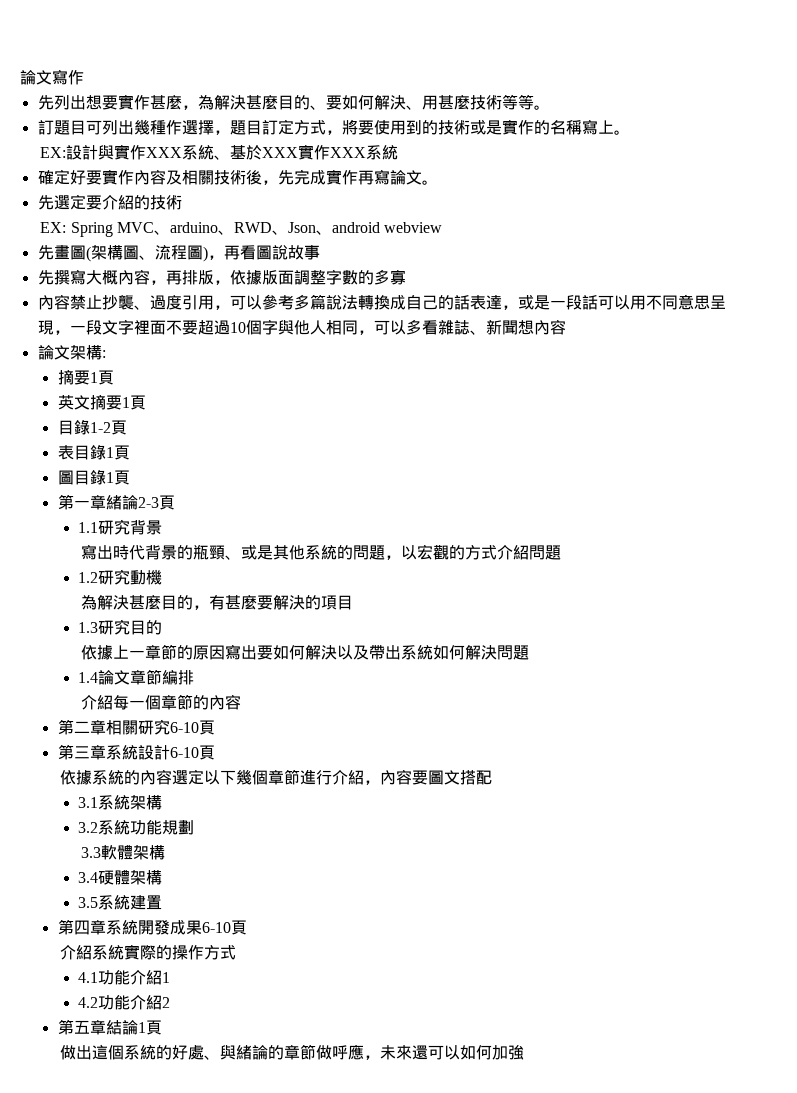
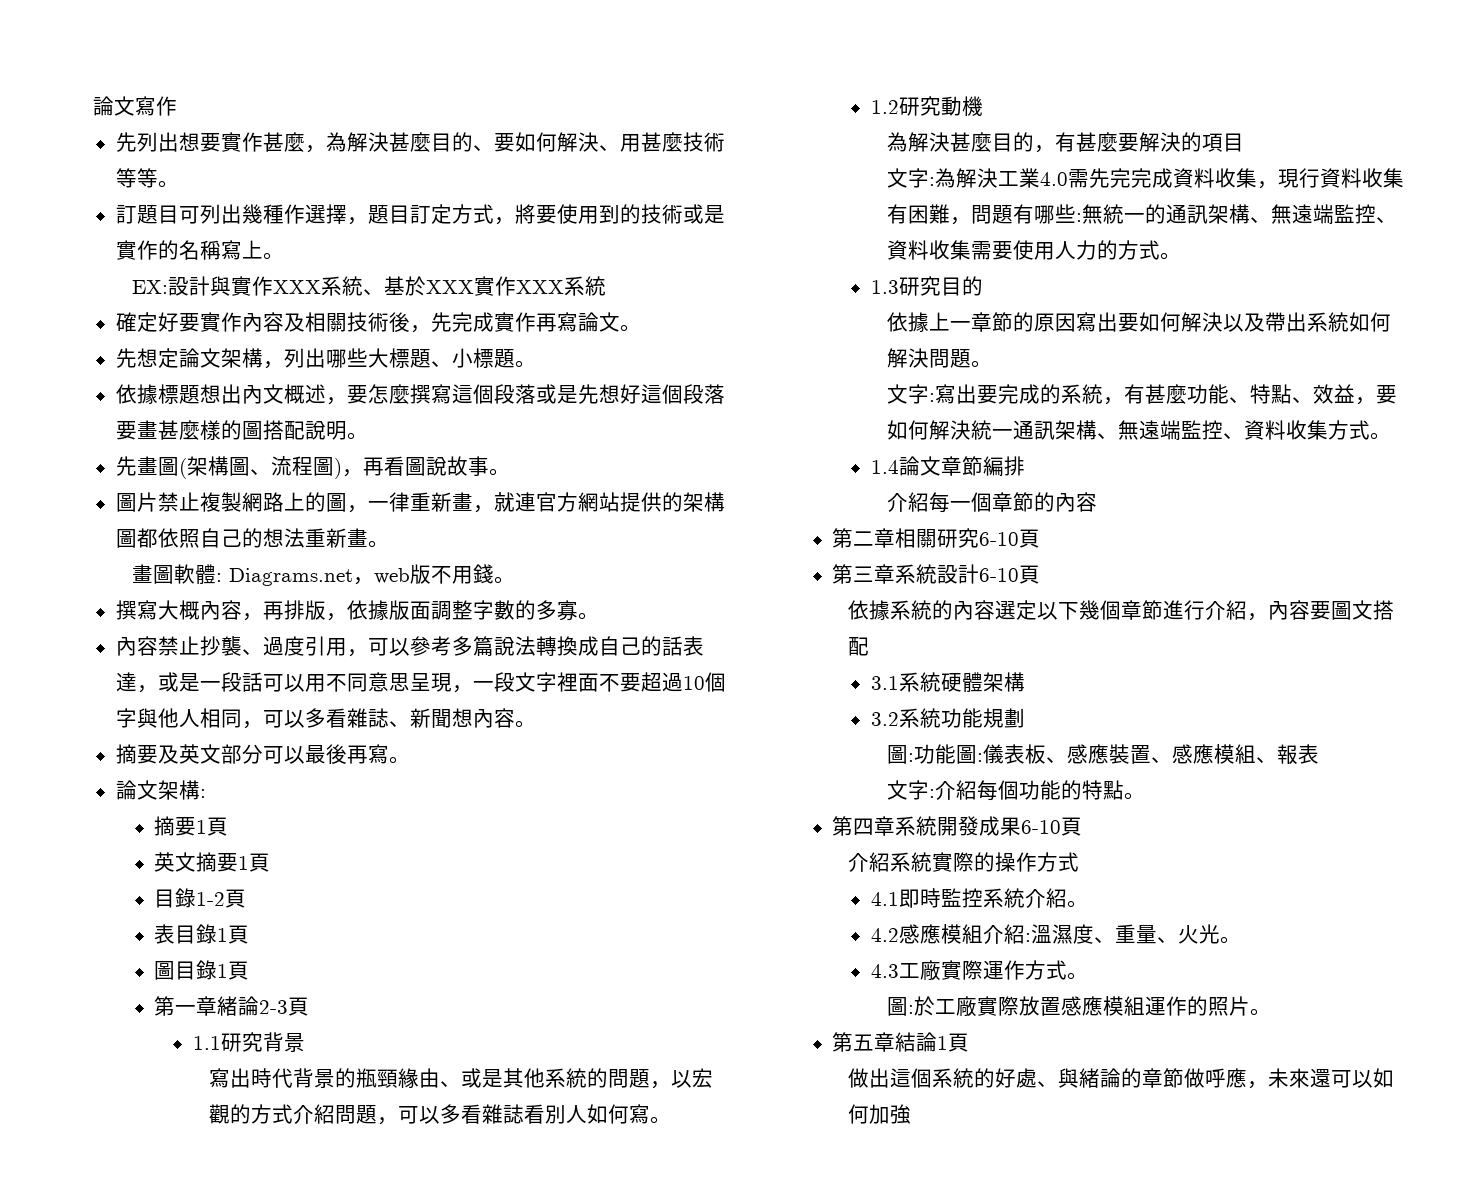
- 先選定要介紹的技術
- EX: Spring MVC、arduino、RWD、Json、android webview
+ 先想定論文架構，列出哪些大標題、小標題。
+ 依據標題想出內文概述，要怎麼撰寫這個段落或是先想好這個段落要畫甚麼樣的圖搭配說明。
- 先畫圖(架構圖、流程圖)，再看圖說故事
- 先撰寫大概內容，再排版，依據版面調整字數的多寡
+ 先畫圖(架構圖、流程圖)，再看圖說故事。
+ 圖片禁止複製網路上的圖，一律重新畫，就連官方網站提供的架構圖都依照自己的想法重新畫。
+ 畫圖軟體: Diagrams.net，web版不用錢。
+ 撰寫大概內容，再排版，依據版面調整字數的多寡。
- 內容禁止抄襲、過度引用，可以參考多篇說法轉換成自己的話表達，或是一段話可以用不同意思呈現，一段文字裡面不要超過10個字與他人相同，可以多看雜誌、新聞想內容
+ 內容禁止抄襲、過度引用，可以參考多篇說法轉換成自己的話表達，或是一段話可以用不同意思呈現，一段文字裡面不要超過10個字與他人相同，可以多看雜誌、新聞想內容。
+ 摘要及英文部分可以最後再寫。
- 寫出時代背景的瓶頸、或是其他系統的問題，以宏觀的方式介紹問題
+ 寫出時代背景的瓶頸緣由、或是其他系統的問題，以宏觀的方式介紹問題，可以多看雜誌看別人如何寫。
+ 文字:為解決工業4.0需先完完成資料收集，現行資料收集有困難，問題有哪些:無統一的通訊架構、無遠端監控、資料收集需要使用人力的方式。
- 依據上一章節的原因寫出要如何解決以及帶出系統如何解決問題
+ 依據上一章節的原因寫出要如何解決以及帶出系統如何解決問題。
+ 文字:寫出要完成的系統，有甚麼功能、特點、效益，要如何解決統一通訊架構、無遠端監控、資料收集方式。
- 3.1系統架構
+ 3.1系統硬體架構
- 3.3軟體架構
- 3.4硬體架構
- 3.5系統建置
+ 圖:功能圖:儀表板、感應裝置、感應模組、報表
+ 文字:介紹每個功能的特點。
- 4.1功能介紹1
- 4.2功能介紹2
+ 4.1即時監控系統介紹。
+ 4.2感應模組介紹:溫濕度、重量、火光。
+ 4.3工廠實際運作方式。
+ 圖:於工廠實際放置感應模組運作的照片。

